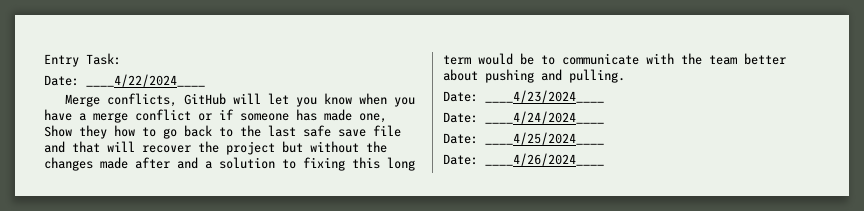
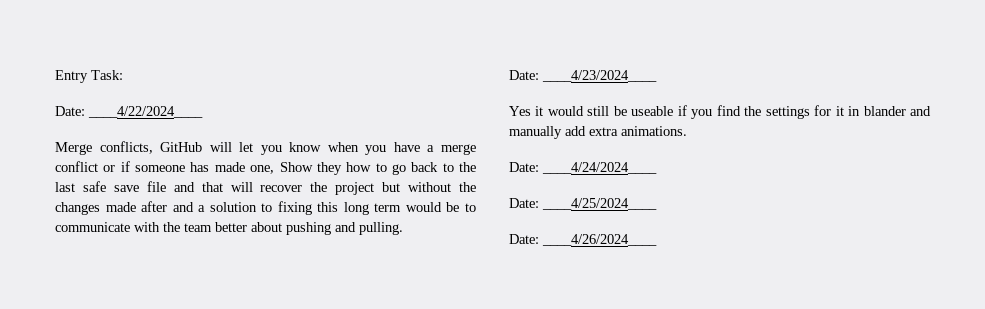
+ Yes it would still be useable if you find the settings for it in blander and manually add extra animations.

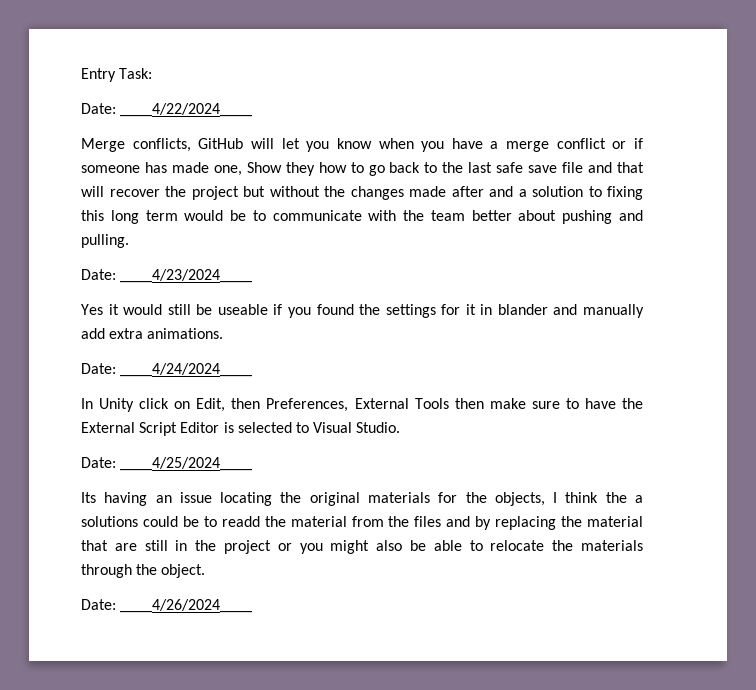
- Yes it would still be useable if you find the settings for it in blander and manually add extra animations.
+ Yes it would still be useable if you found the settings for it in blander and manually add extra animations.
+ In Unity click on Edit, then Preferences, External Tools then make sure to have the External Script Editor is selected to Visual Studio.
  Date: ____4/25/2024____
+ Its having an issue locating the original materials for the objects, I think the a solutions could be to readd the material from the files and by replacing the material that are still in the project or you might also be able to relocate the materials through the object.

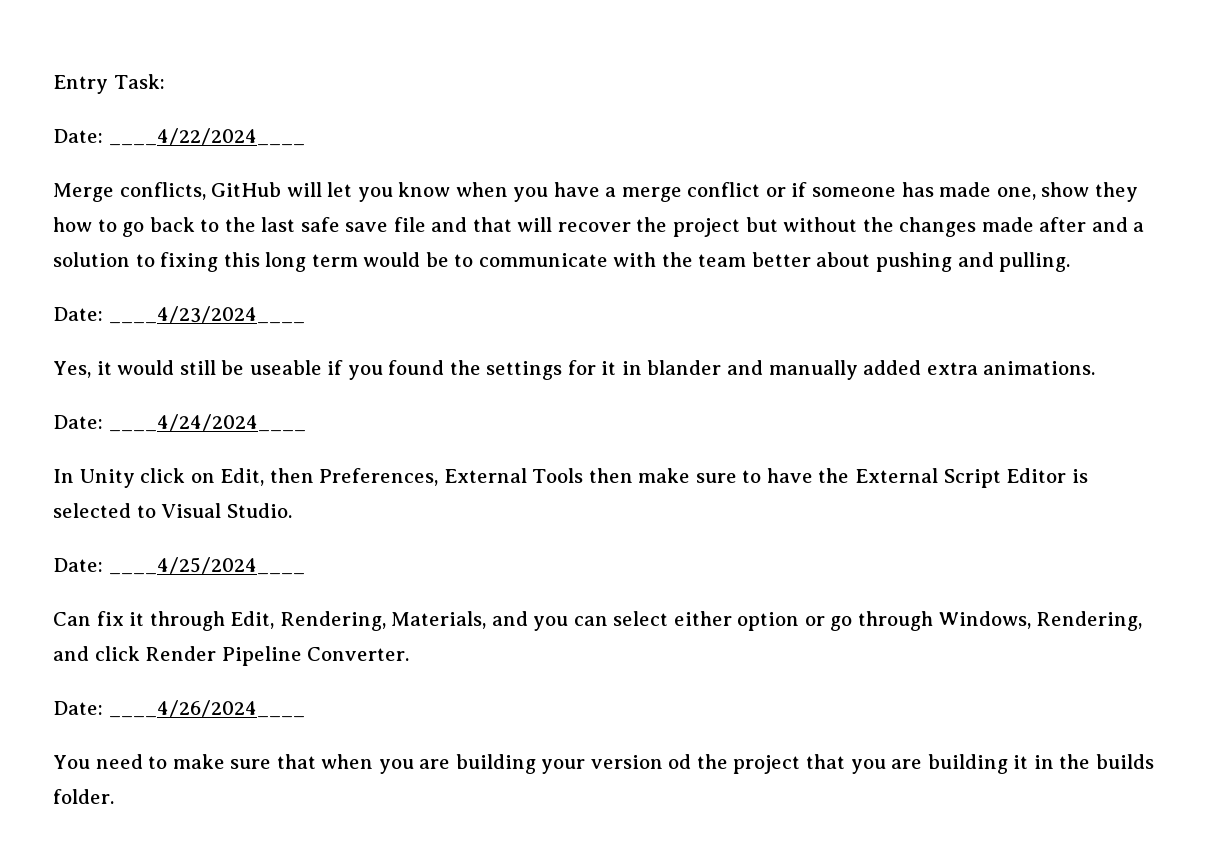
- Merge conflicts, GitHub will let you know when you have a merge conflict or if someone has made one, Show they how to go back to the last safe save file and that will recover the project but without the changes made after and a solution to fixing this long term would be to communicate with the team better about pushing and pulling.
+ Merge conflicts, GitHub will let you know when you have a merge conflict or if someone has made one, show they how to go back to the last safe save file and that will recover the project but without the changes made after and a solution to fixing this long term would be to communicate with the team better about pushing and pulling.
- Yes it would still be useable if you found the settings for it in blander and manually add extra animations.
+ Yes, it would still be useable if you found the settings for it in blander and manually added extra animations.
- Its having an issue locating the original materials for the objects, I think the a solutions could be to readd the material from the files and by replacing the material that are still in the project or you might also be able to relocate the materials through the object.
+ Can fix it through Edit, Rendering, Materials, and you can select either option or go through Windows, Rendering, and click Render Pipeline Converter.
  Date: ____4/26/2024____
+ You need to make sure that when you are building your version od the project that you are building it in the builds folder.

